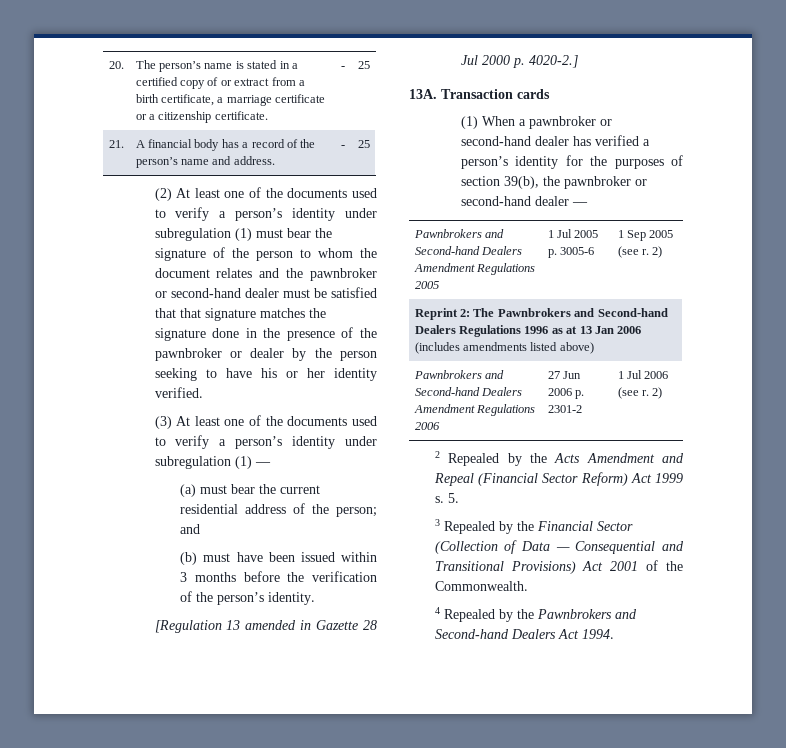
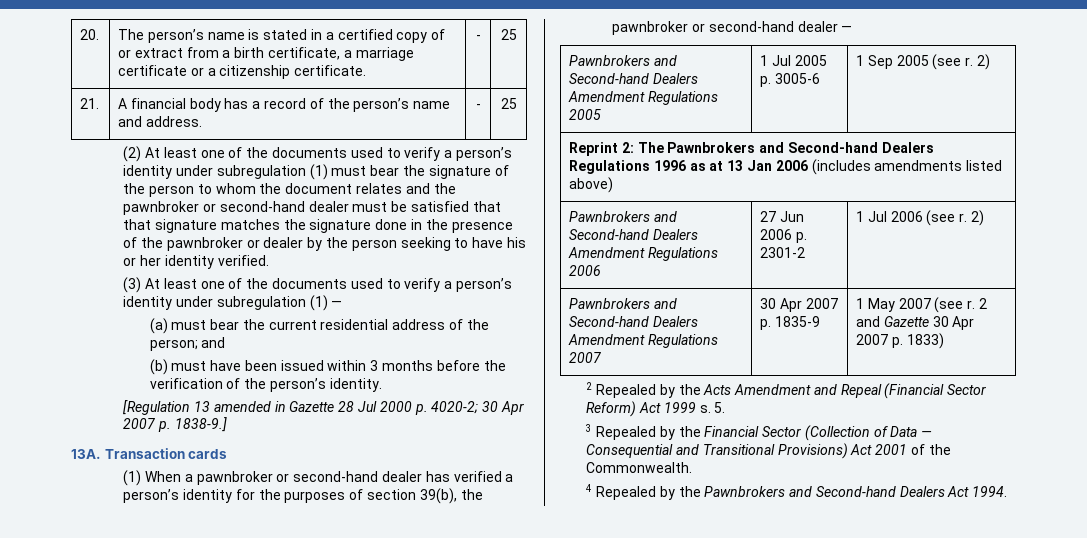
- [Regulation 13 amended in Gazette 28 Jul 2000 p. 4020-2.]
+ [Regulation 13 amended in Gazette 28 Jul 2000 p. 4020-2; 30 Apr 2007 p. 1838-9.]
+ Pawnbrokers and Second-hand Dealers Amendment Regulations 2007 | 30 Apr 2007 p. 1835-9 | 1 May 2007 (see r. 2 and Gazette 30 Apr 2007 p. 1833)

